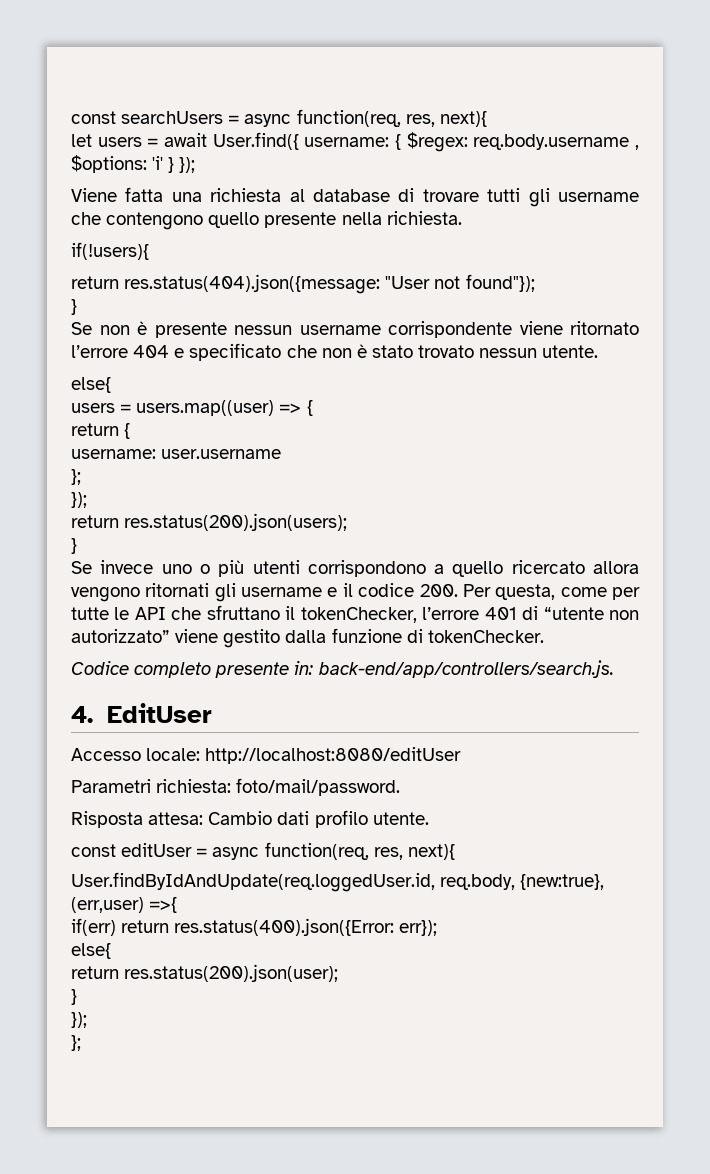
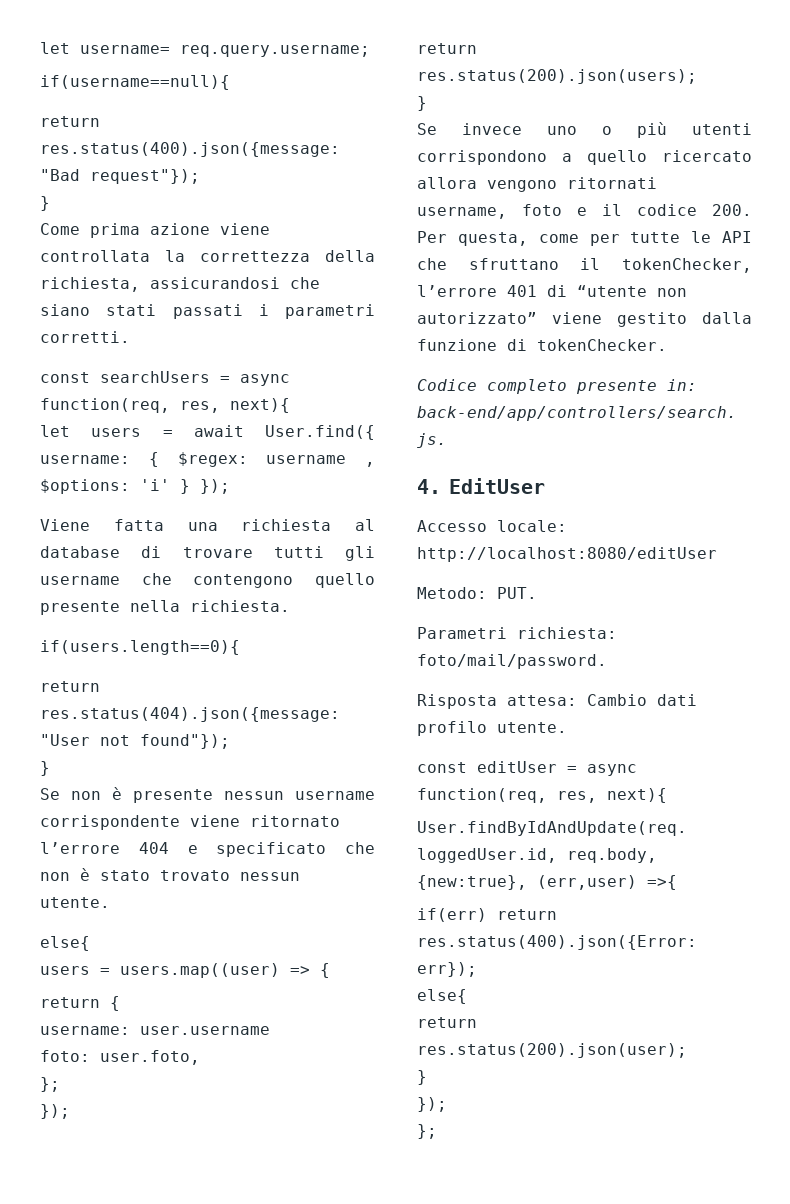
+ let username= req.query.username;
+ if(username==null){
+ return res.status(400).json({message: "Bad request"});
+ }
+ Come prima azione viene controllata la correttezza della richiesta, assicurandosi che siano stati passati i parametri corretti.
- let users = await User.find({ username: { $regex: req.body.username , $options: 'i' } });
+ let users = await User.find({ username: { $regex: username , $options: 'i' } });
- if(!users){
+ if(users.length==0){
+ foto: user.foto,
- Se invece uno o più utenti corrispondono a quello ricercato allora vengono ritornati gli username e il codice 200. Per questa, come per tutte le API che sfruttano il tokenChecker, l’errore 401 di “utente non autorizzato” viene gestito dalla funzione di tokenChecker.
+ Se invece uno o più utenti corrispondono a quello ricercato allora vengono ritornati username, foto e il codice 200. Per questa, come per tutte le API che sfruttano il tokenChecker, l’errore 401 di “utente non autorizzato” viene gestito dalla funzione di tokenChecker.
+ Metodo: PUT.

